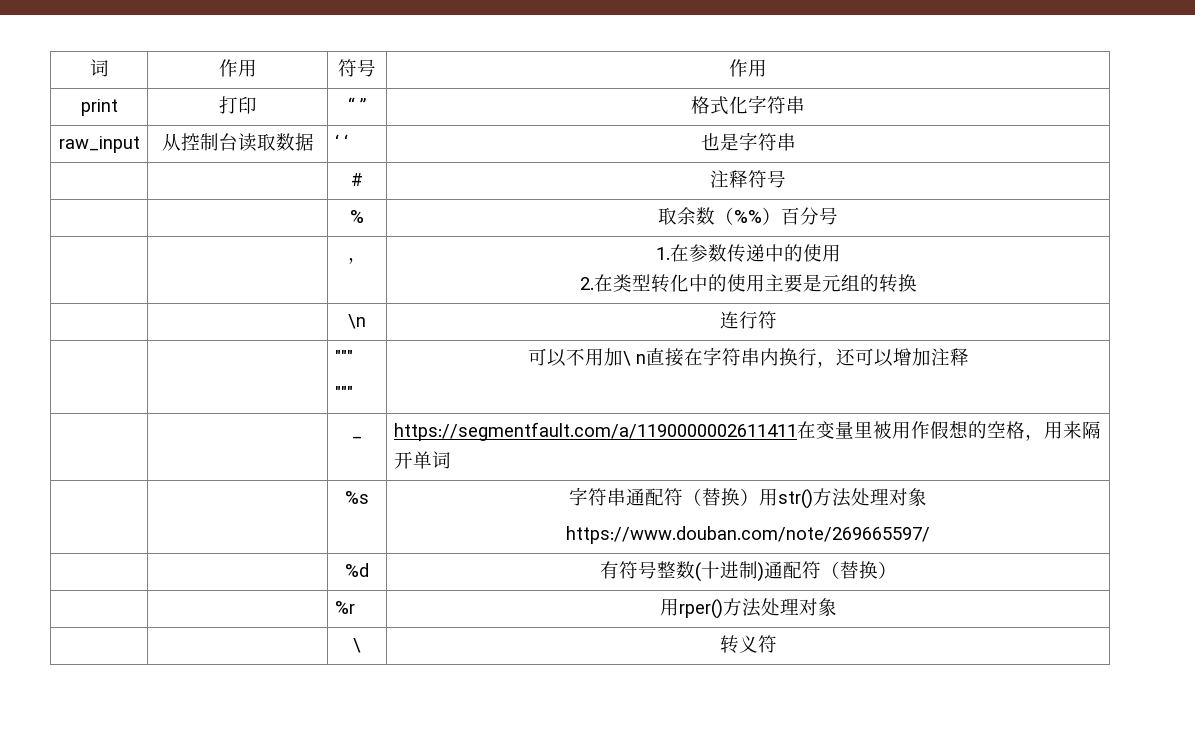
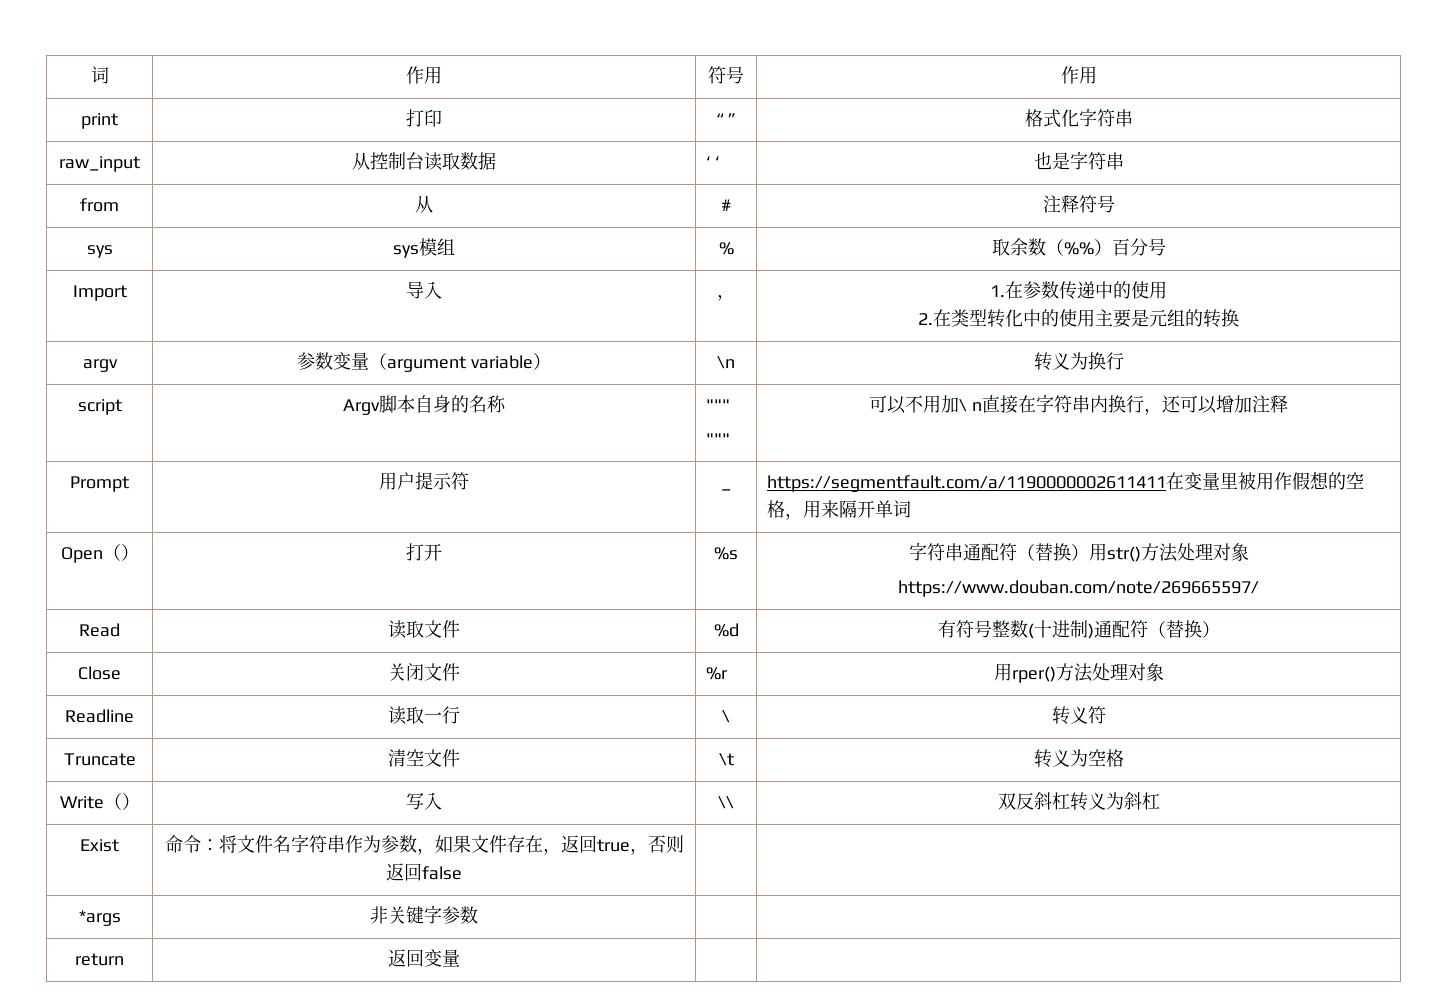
- | | # | 注释符号
+ from | 从 | # | 注释符号
- | | % | 取余数（%%）百分号
+ sys | sys模组 | % | 取余数（%%）百分号
- | | ， | 1.在参数传递中的使用
+ Import | 导入 | ， | 1.在参数传递中的使用
- | | \n | 连行符
- | | """
+ argv | 参数变量（argument variable） | \n | 转义为换行
+ script | Argv脚本自身的名称 | """
- | | _ | https://segmentfault.com/a/1190000002611411在变量里被用作假想的空格，用来隔开单词
+ Prompt | 用户提示符 | _ | https://segmentfault.com/a/1190000002611411在变量里被用作假想的空格，用来隔开单词
- | | %s | 字符串通配符（替换）用str()方法处理对象
+ Open（） | 打开 | %s | 字符串通配符（替换）用str()方法处理对象
- | | %d | 有符号整数(十进制)通配符（替换）
+ Read | 读取文件 | %d | 有符号整数(十进制)通配符（替换）
- | | %r | 用rper()方法处理对象
+ Close | 关闭文件 | %r | 用rper()方法处理对象
- | | \ | 转义符
+ Readline | 读取一行 | \ | 转义符
+ Truncate | 清空文件 | \t | 转义为空格
+ Write（） | 写入 | \\ | 双反斜杠转义为斜杠
+ Exist | 命令：将文件名字符串作为参数，如果文件存在，返回true，否则返回false | |
+ *args | 非关键字参数 | |
+ return | 返回变量 | |

